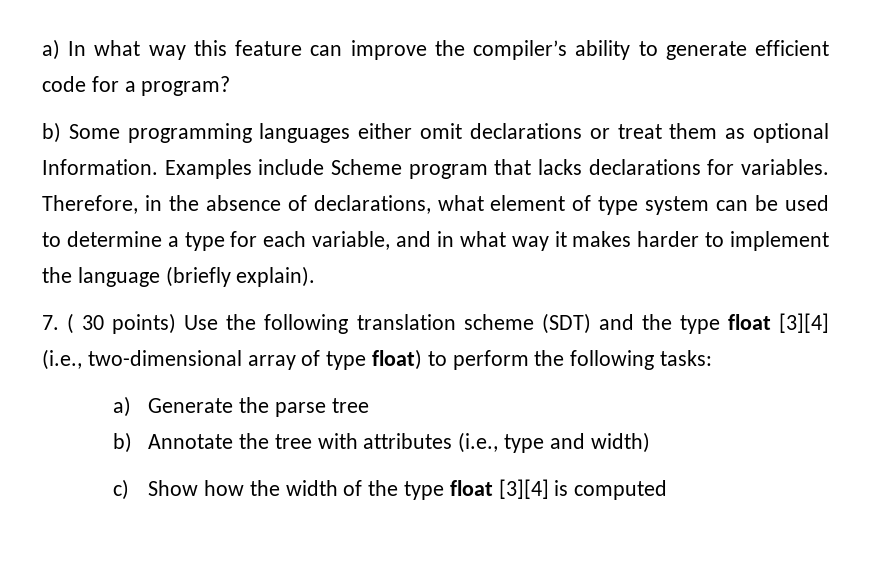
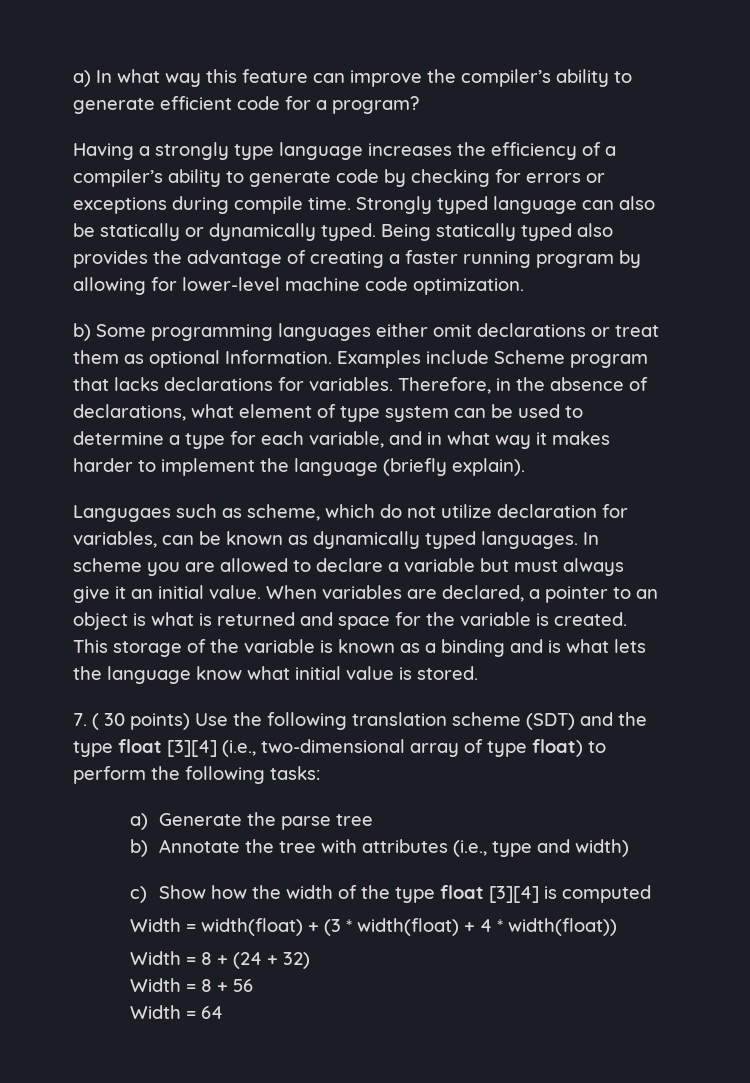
+ Having a strongly type language increases the efficiency of a compiler’s ability to generate code by checking for errors or exceptions during compile time. Strongly typed language can also be statically or dynamically typed. Being statically typed also provides the advantage of creating a faster running program by allowing for lower-level machine code optimization.
+ Langugaes such as scheme, which do not utilize declaration for variables, can be known as dynamically typed languages. In scheme you are allowed to declare a variable but must always give it an initial value. When variables are declared, a pointer to an object is what is returned and space for the variable is created. This storage of the variable is known as a binding and is what lets the language know what initial value is stored.
+ Width = width(float) + (3 * width(float) + 4 * width(float))
+ Width = 8 + (24 + 32)
+ Width = 8 + 56
+ Width = 64

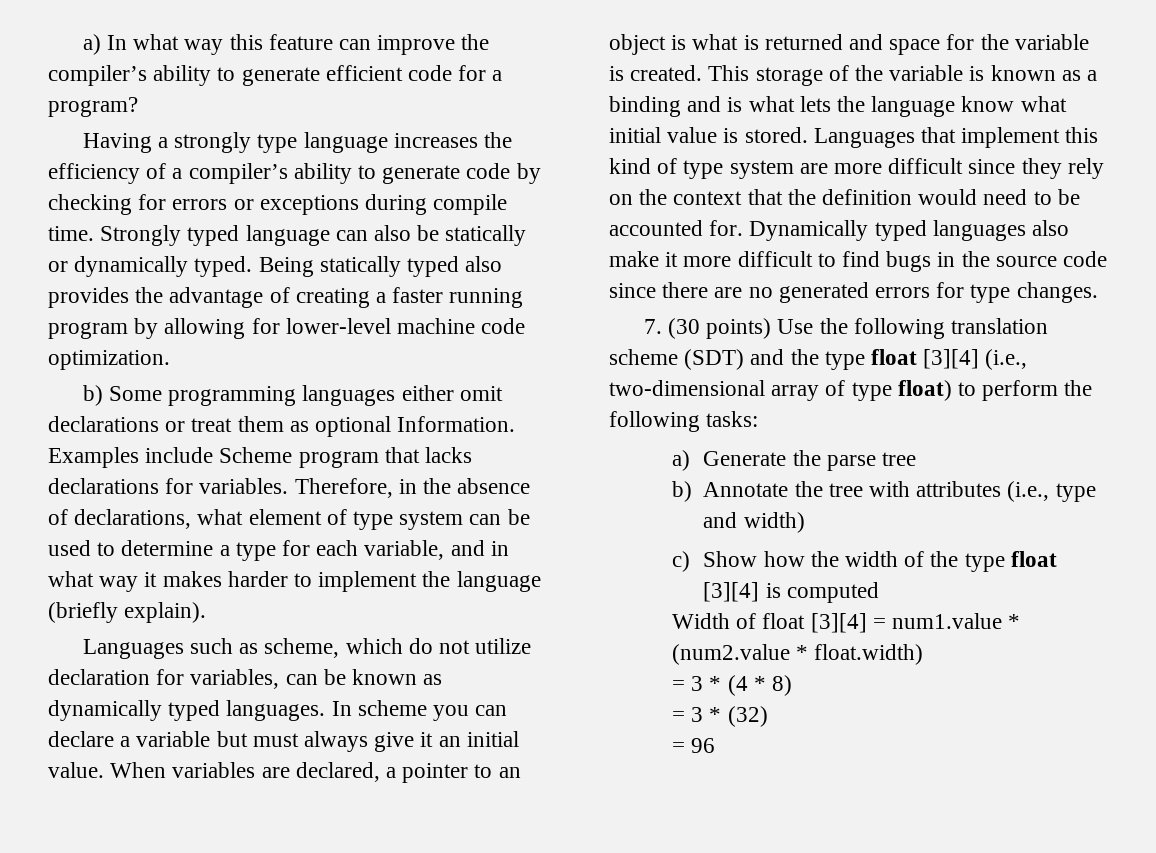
- Langugaes such as scheme, which do not utilize declaration for variables, can be known as dynamically typed languages.
+ Languages such as scheme, which do not utilize declaration for variables, can be known as dynamically typed languages.
- In scheme you are allowed to declare a variable but must always give it an initial value.
+ In scheme you can declare a variable but must always give it an initial value.
+ Languages that implement this kind of type system are more difficult since they rely on the context that the definition would need to be accounted for. Dynamically typed languages also make it more difficult to find bugs in the source code since there are no generated errors for type changes.
- 7. ( 30 points) Use the following translation scheme (SDT) and the type float [3][4] (i.e., two-dimensional array of type float) to perform the following tasks:
+ 7. (30 points) Use the following translation scheme (SDT) and the type float [3][4] (i.e., two-dimensional array of type float) to perform the following tasks:
- Width = width(float) + (3 * width(float) + 4 * width(float))
- Width = 8 + (24 + 32)
- Width = 8 + 56
- Width = 64
+ Width of float [3][4] = num1.value * (num2.value * float.width)
+ = 3 * (4 * 8)
+ = 3 * (32)
+ = 96

